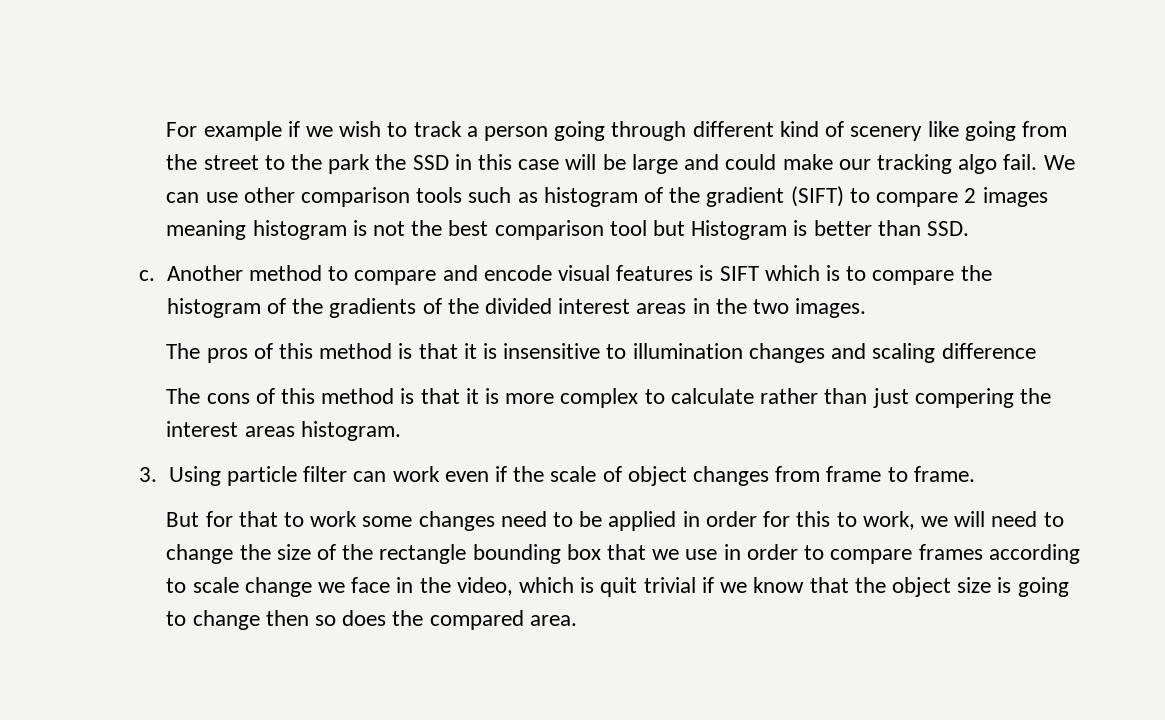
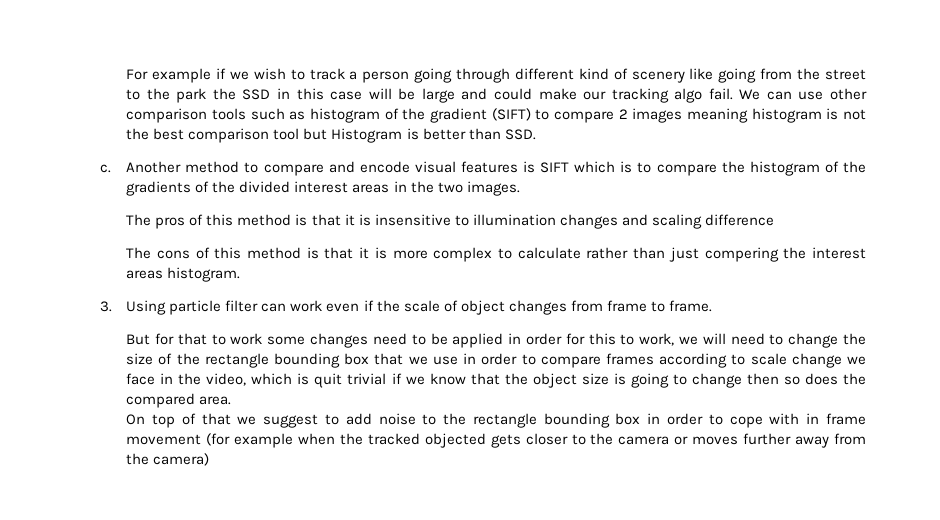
+ On top of that we suggest to add noise to the rectangle bounding box in order to cope with in frame movement (for example when the tracked objected gets closer to the camera or moves further away from the camera)

